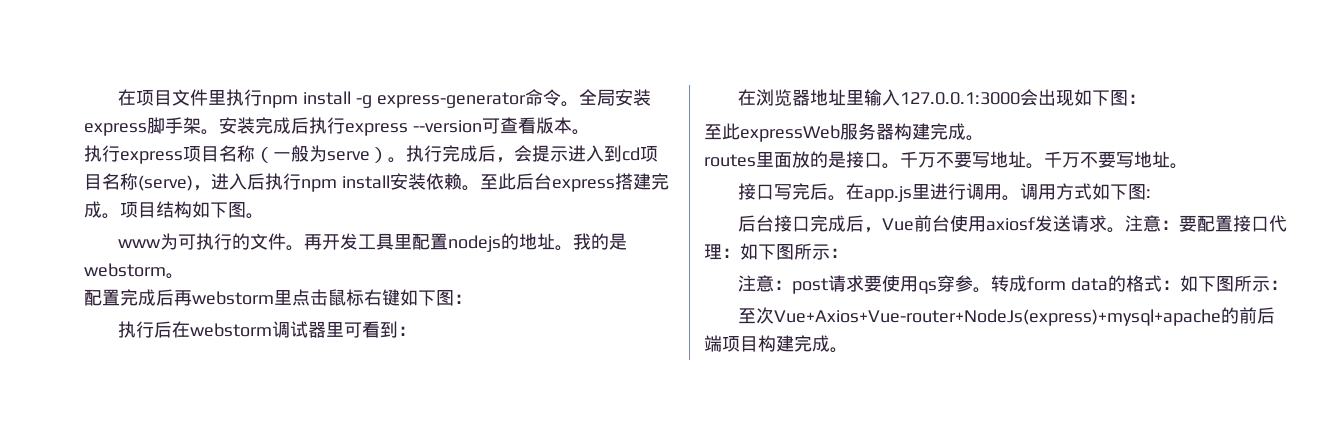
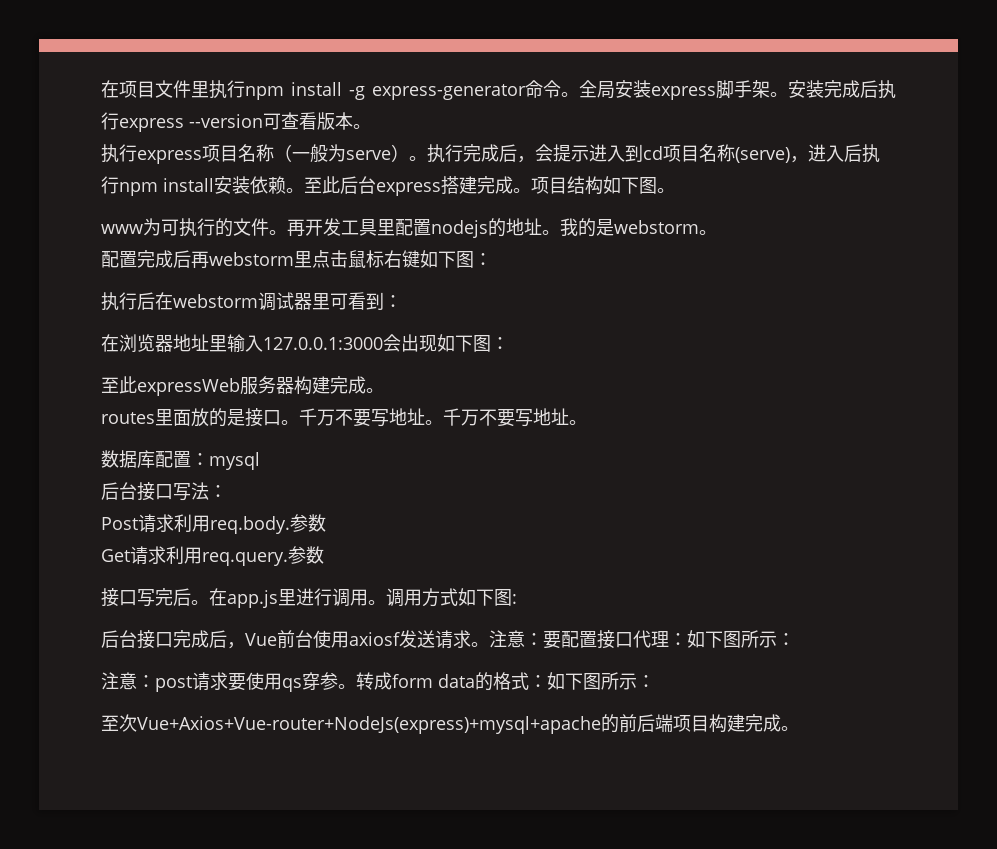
+ 数据库配置：mysql
+ 后台接口写法：
+ Post请求利用req.body.参数
+ Get请求利用req.query.参数

